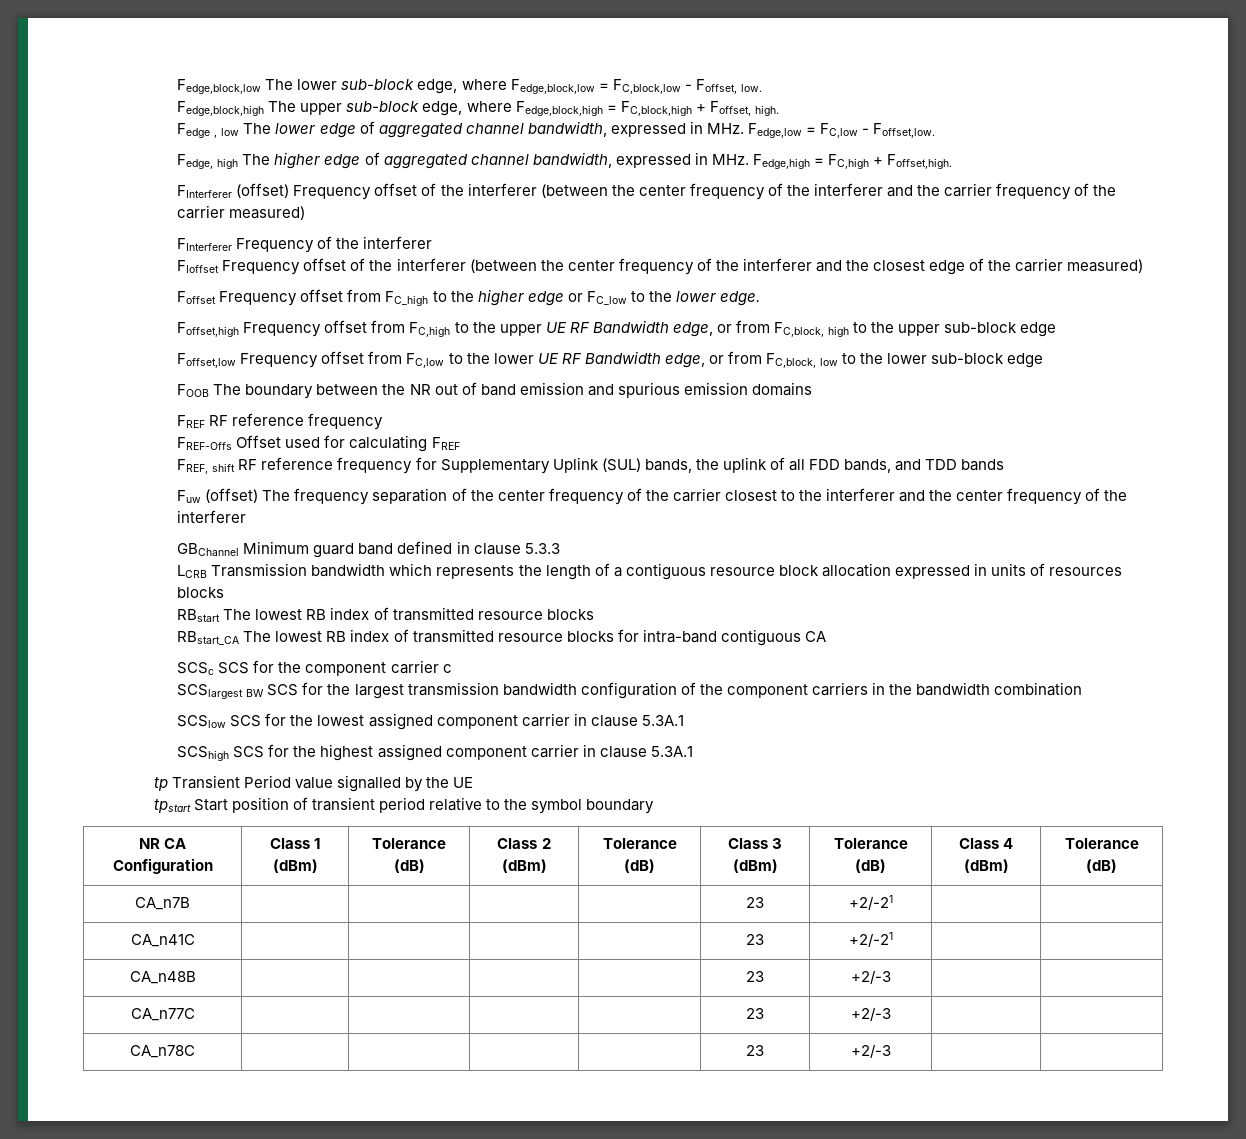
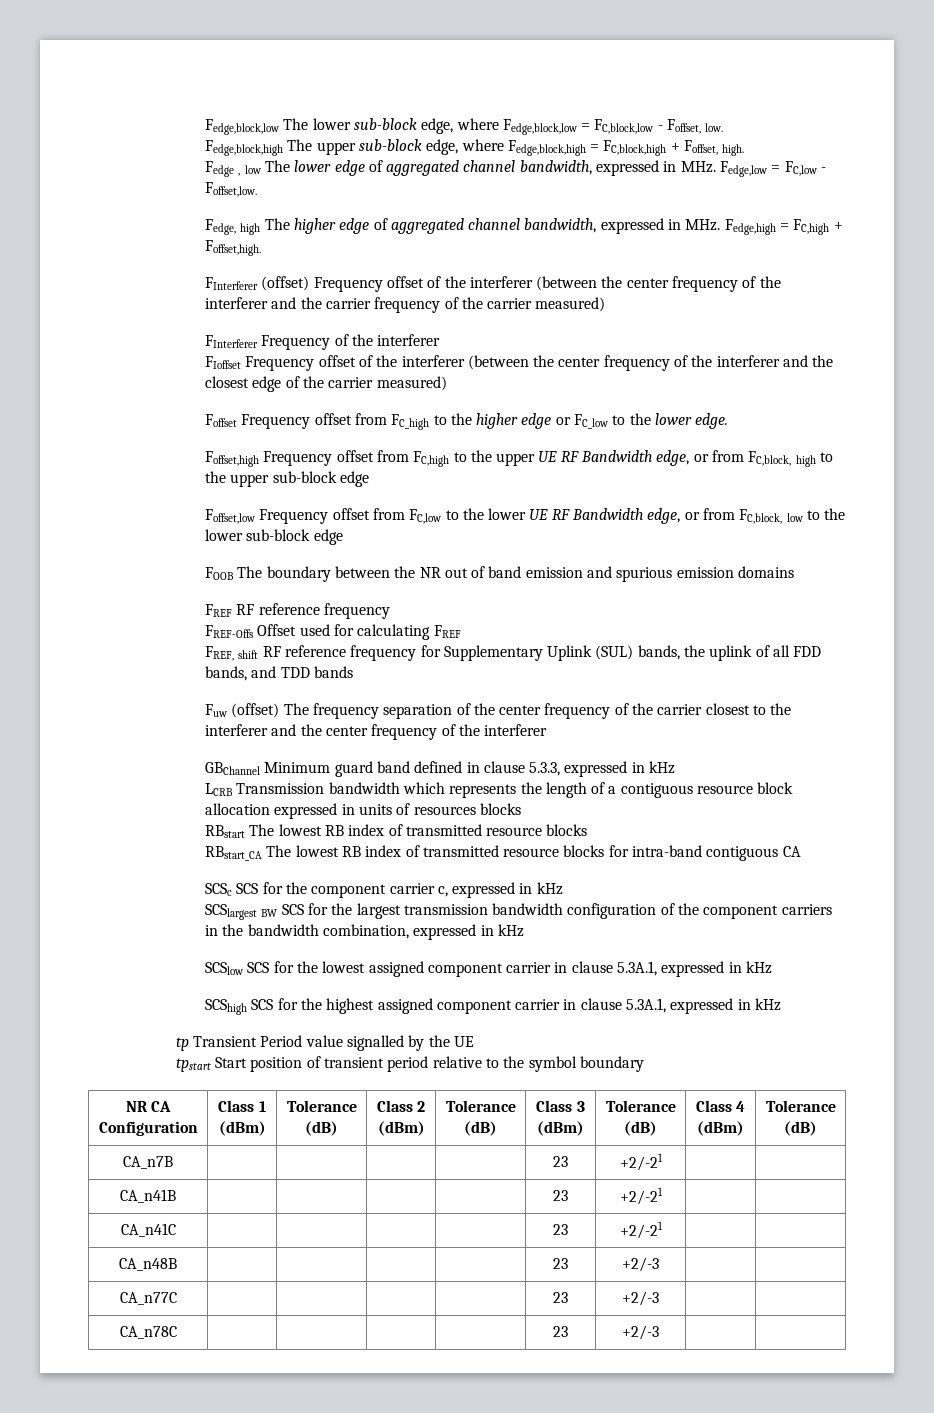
- GBChannel Minimum guard band defined in clause 5.3.3
+ GBChannel Minimum guard band defined in clause 5.3.3, expressed in kHz
- SCSc SCS for the component carrier c
+ SCSc SCS for the component carrier c, expressed in kHz
- SCSlargest BW SCS for the largest transmission bandwidth configuration of the component carriers in the bandwidth combination
+ SCSlargest BW SCS for the largest transmission bandwidth configuration of the component carriers in the bandwidth combination, expressed in kHz
- SCSlow SCS for the lowest assigned component carrier in clause 5.3A.1
+ SCSlow SCS for the lowest assigned component carrier in clause 5.3A.1, expressed in kHz
- SCShigh SCS for the highest assigned component carrier in clause 5.3A.1
+ SCShigh SCS for the highest assigned component carrier in clause 5.3A.1, expressed in kHz
+ CA_n41B | | | | | 23 | +2/-21 | |

